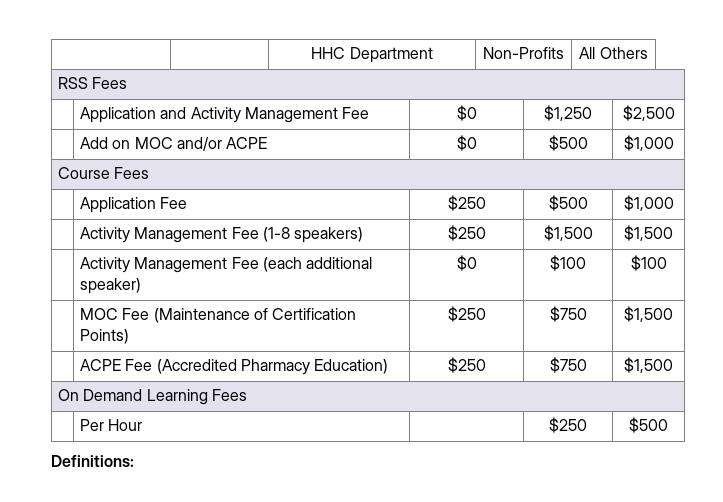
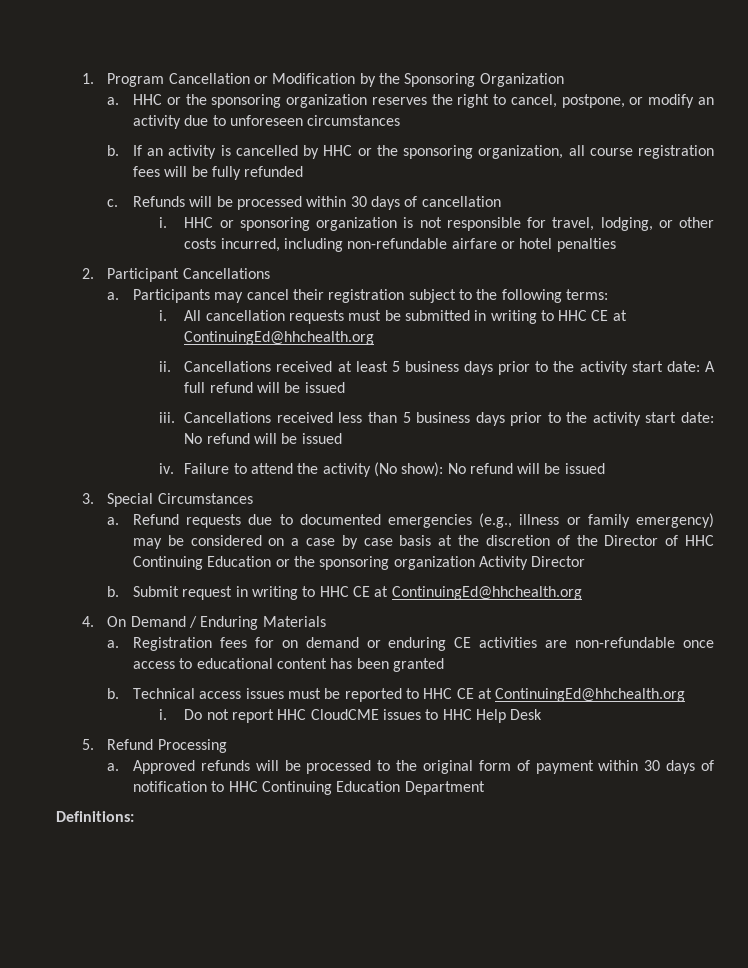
- | | HHC Department | Non-Profits | All Others
- RSS Fees
- | Application and Activity Management Fee | $0 | $1,250 | $2,500
- | Add on MOC and/or ACPE | $0 | $500 | $1,000
- Course Fees
- | Application Fee | $250 | $500 | $1,000
- | Activity Management Fee (1-8 speakers) | $250 | $1,500 | $1,500
- | Activity Management Fee (each additional speaker) | $0 | $100 | $100
- | MOC Fee (Maintenance of Certification Points) | $250 | $750 | $1,500
- | ACPE Fee (Accredited Pharmacy Education) | $250 | $750 | $1,500
- On Demand Learning Fees
- | Per Hour | | $250 | $500
+ 1. Program Cancellation or Modification by the Sponsoring Organization
+ a. HHC or the sponsoring organization reserves the right to cancel, postpone, or modify an activity due to unforeseen circumstances
+ b. If an activity is cancelled by HHC or the sponsoring organization, all course registration fees will be fully refunded
+ c. Refunds will be processed within 30 days of cancellation
+ i. HHC or sponsoring organization is not responsible for travel, lodging, or other costs incurred, including non-refundable airfare or hotel penalties
+ 2. Participant Cancellations
+ a. Participants may cancel their registration subject to the following terms:
+ i. All cancellation requests must be submitted in writing to HHC CE at ContinuingEd@hhchealth.org
+ ii. Cancellations received at least 5 business days prior to the activity start date: A full refund will be issued
+ iii. Cancellations received less than 5 business days prior to the activity start date: No refund will be issued
+ iv. Failure to attend the activity (No show): No refund will be issued
+ 3. Special Circumstances
+ a. Refund requests due to documented emergencies (e.g., illness or family emergency) may be considered on a case by case basis at the discretion of the Director of HHC Continuing Education or the sponsoring organization Activity Director
+ b. Submit request in writing to HHC CE at ContinuingEd@hhchealth.org
+ 4. On Demand / Enduring Materials
+ a. Registration fees for on demand or enduring CE activities are non-refundable once access to educational content has been granted
+ b. Technical access issues must be reported to HHC CE at ContinuingEd@hhchealth.org
+ i. Do not report HHC CloudCME issues to HHC Help Desk
+ 5. Refund Processing
+ a. Approved refunds will be processed to the original form of payment within 30 days of notification to HHC Continuing Education Department

